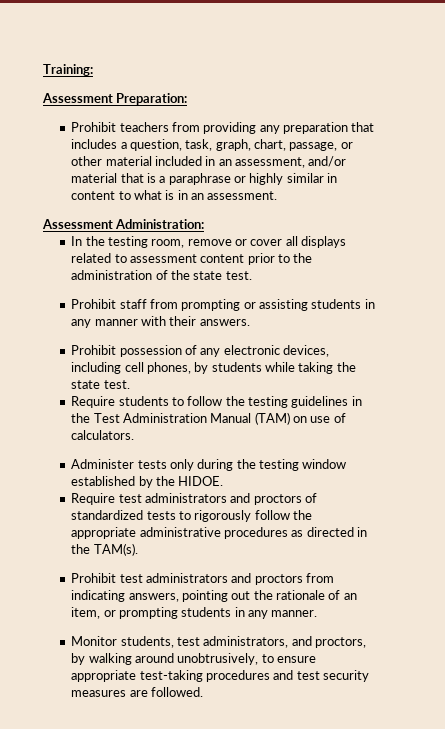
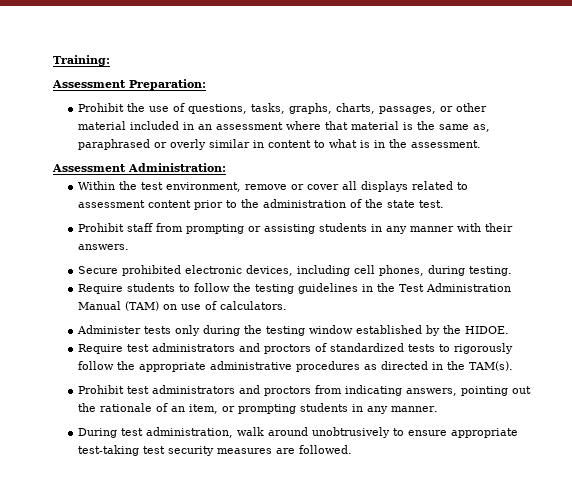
- Prohibit teachers from providing any preparation that includes a question, task, graph, chart, passage, or other material included in an assessment, and/or material that is a paraphrase or highly similar in content to what is in an assessment.
+ Prohibit the use of questions, tasks, graphs, charts, passages, or other material included in an assessment where that material is the same as, paraphrased or overly similar in content to what is in the assessment.
- In the testing room, remove or cover all displays related to assessment content prior to the administration of the state test.
+ Within the test environment, remove or cover all displays related to assessment content prior to the administration of the state test.
- Prohibit possession of any electronic devices, including cell phones, by students while taking the state test.
+ Secure prohibited electronic devices, including cell phones, during testing.
- Monitor students, test administrators, and proctors, by walking around unobtrusively, to ensure appropriate test-taking procedures and test security measures are followed.
+ During test administration, walk around unobtrusively to ensure appropriate test-taking test security measures are followed.

